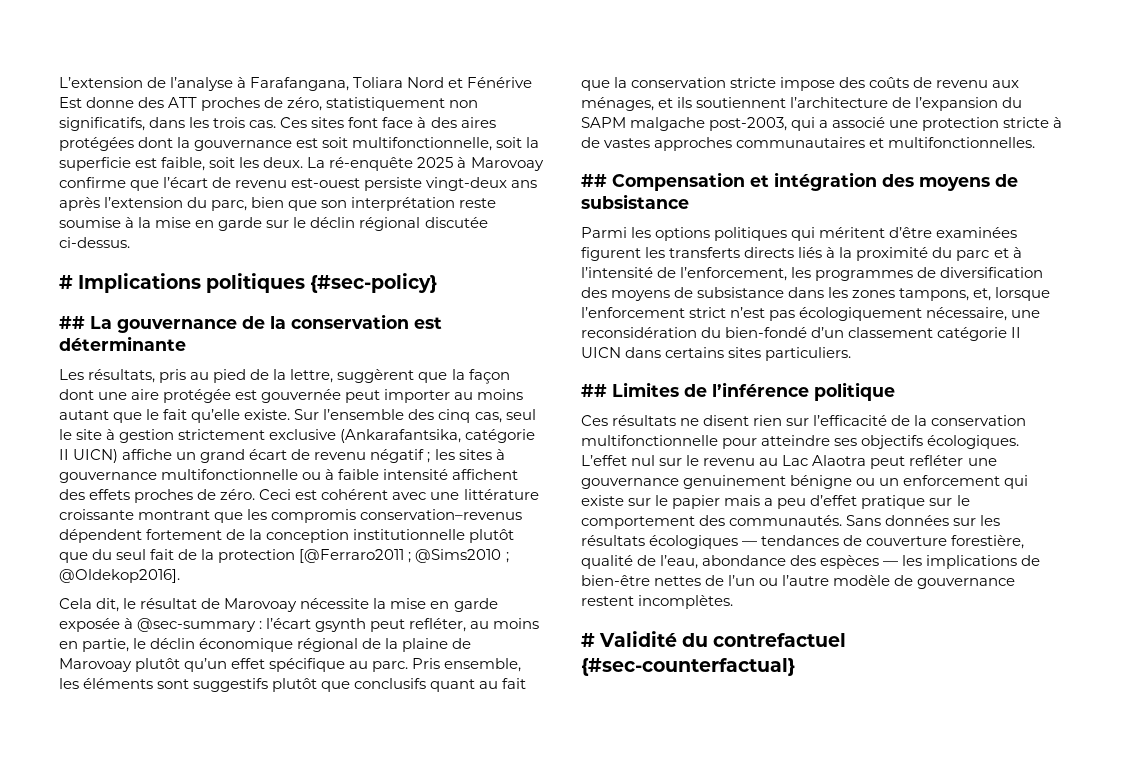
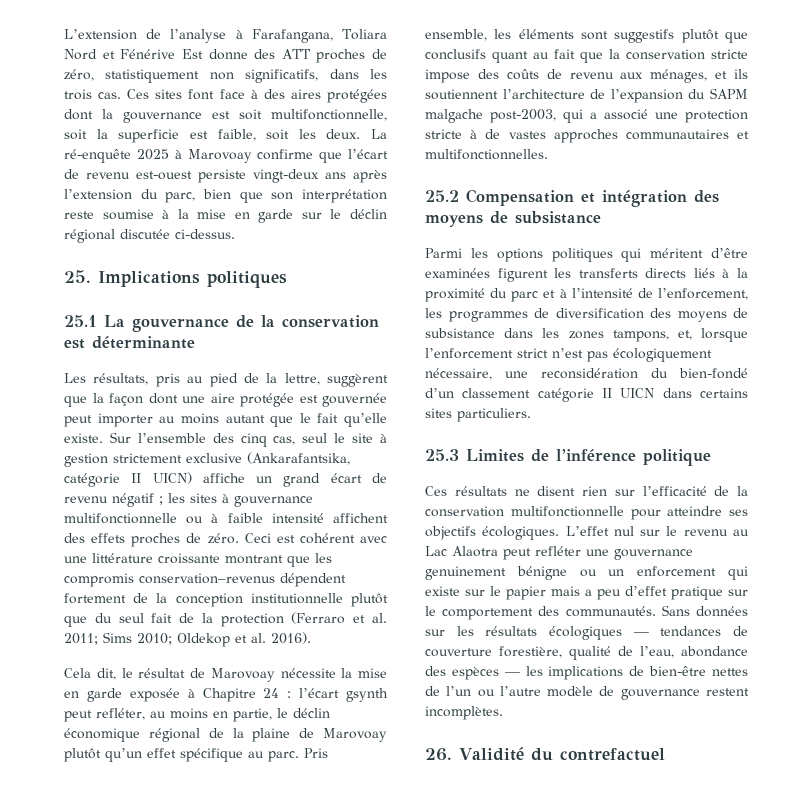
- # Implications politiques {#sec-policy}
- ## La gouvernance de la conservation est déterminante
+ 25. Implications politiques
+ 25.1 La gouvernance de la conservation est déterminante
- Ceci est cohérent avec une littérature croissante montrant que les compromis conservation–revenus dépendent fortement de la conception institutionnelle plutôt que du seul fait de la protection [@Ferraro2011 ; @Sims2010 ; @Oldekop2016].
+ Ceci est cohérent avec une littérature croissante montrant que les compromis conservation–revenus dépendent fortement de la conception institutionnelle plutôt que du seul fait de la protection (Ferraro et al. 2011; Sims 2010; Oldekop et al. 2016).
- Cela dit, le résultat de Marovoay nécessite la mise en garde exposée à @sec-summary : l’écart gsynth peut refléter, au moins en partie, le déclin économique régional de la plaine de Marovoay plutôt qu’un effet spécifique au parc.
+ Cela dit, le résultat de Marovoay nécessite la mise en garde exposée à Chapitre 24 : l’écart gsynth peut refléter, au moins en partie, le déclin économique régional de la plaine de Marovoay plutôt qu’un effet spécifique au parc.
- ## Compensation et intégration des moyens de subsistance
+ 25.2 Compensation et intégration des moyens de subsistance
- ## Limites de l’inférence politique
+ 25.3 Limites de l’inférence politique
- # Validité du contrefactuel {#sec-counterfactual}
+ 26. Validité du contrefactuel

